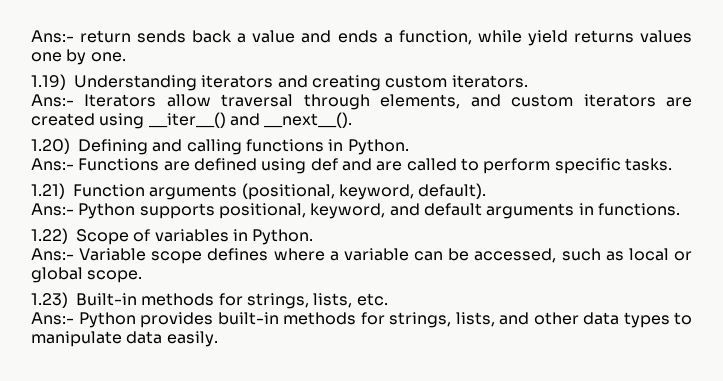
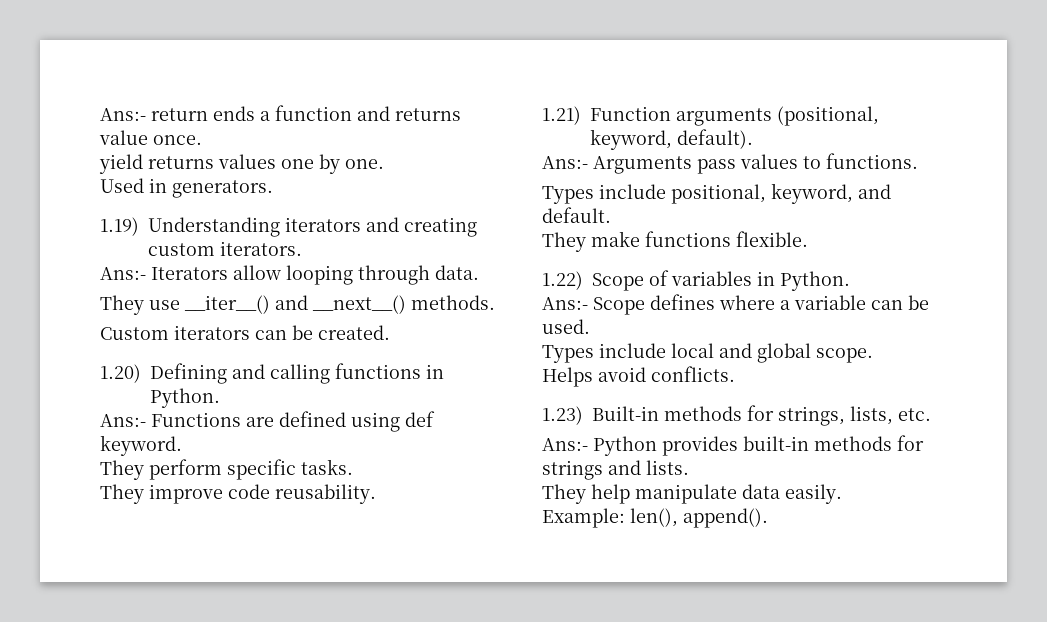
- Ans:- return sends back a value and ends a function, while yield returns values one by one.
+ Ans:- return ends a function and returns value once.
+ yield returns values one by one.
+ Used in generators.
- Ans:- Iterators allow traversal through elements, and custom iterators are created using __iter__() and __next__().
+ Ans:- Iterators allow looping through data.
+ They use __iter__() and __next__() methods.
+ Custom iterators can be created.
- Ans:- Functions are defined using def and are called to perform specific tasks.
+ Ans:- Functions are defined using def keyword.
+ They perform specific tasks.
+ They improve code reusability.
- Ans:- Python supports positional, keyword, and default arguments in functions.
+ Ans:- Arguments pass values to functions.
+ Types include positional, keyword, and default.
+ They make functions flexible.
- Ans:- Variable scope defines where a variable can be accessed, such as local or global scope.
+ Ans:- Scope defines where a variable can be used.
+ Types include local and global scope.
+ Helps avoid conflicts.
- Ans:- Python provides built-in methods for strings, lists, and other data types to manipulate data easily.
+ Ans:- Python provides built-in methods for strings and lists.
+ They help manipulate data easily.
+ Example: len(), append().

